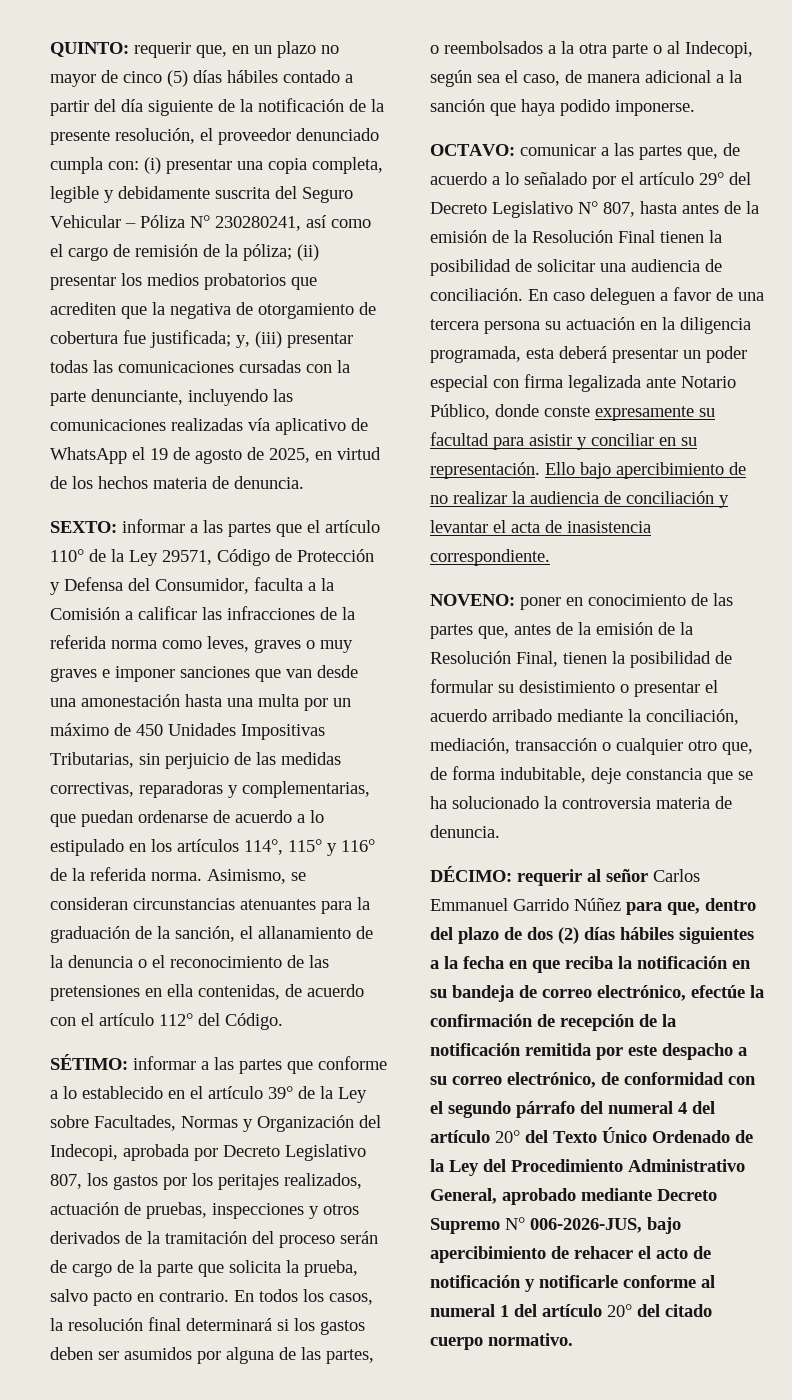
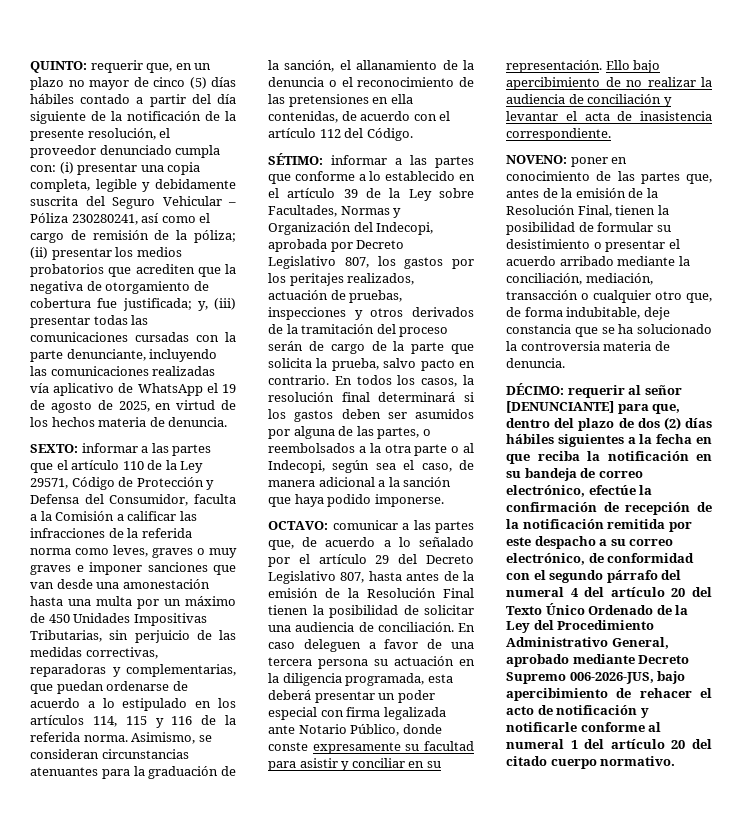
- (i) presentar una copia completa, legible y debidamente suscrita del Seguro Vehicular – Póliza N° 230280241, así como el cargo de remisión de la póliza;
+ (i) presentar una copia completa, legible y debidamente suscrita del Seguro Vehicular – Póliza 230280241, así como el cargo de remisión de la póliza;
- informar a las partes que el artículo 110° de la Ley 29571, Código de Protección y Defensa del Consumidor, faculta a la Comisión a calificar las infracciones de la referida norma como leves, graves o muy graves e imponer sanciones que van desde una amonestación hasta una multa por un máximo de 450 Unidades Impositivas Tributarias, sin perjuicio de las medidas correctivas, reparadoras y complementarias, que puedan ordenarse de acuerdo a lo estipulado en los artículos 114°, 115° y 116° de la referida norma.
+ informar a las partes que el artículo 110 de la Ley 29571, Código de Protección y Defensa del Consumidor, faculta a la Comisión a calificar las infracciones de la referida norma como leves, graves o muy graves e imponer sanciones que van desde una amonestación hasta una multa por un máximo de 450 Unidades Impositivas Tributarias, sin perjuicio de las medidas correctivas, reparadoras y complementarias, que puedan ordenarse de acuerdo a lo estipulado en los artículos 114, 115 y 116 de la referida norma.
- Asimismo, se consideran circunstancias atenuantes para la graduación de la sanción, el allanamiento de la denuncia o el reconocimiento de las pretensiones en ella contenidas, de acuerdo con el artículo 112° del Código.
+ Asimismo, se consideran circunstancias atenuantes para la graduación de la sanción, el allanamiento de la denuncia o el reconocimiento de las pretensiones en ella contenidas, de acuerdo con el artículo 112 del Código.
- SÉTIMO: informar a las partes que conforme a lo establecido en el artículo 39° de la Ley sobre Facultades, Normas y Organización del Indecopi, aprobada por Decreto Legislativo 807, los gastos por los peritajes realizados, actuación de pruebas, inspecciones y otros derivados de la tramitación del proceso serán de cargo de la parte que solicita la prueba, salvo pacto en contrario.
+ SÉTIMO: informar a las partes que conforme a lo establecido en el artículo 39 de la Ley sobre Facultades, Normas y Organización del Indecopi, aprobada por Decreto Legislativo 807, los gastos por los peritajes realizados, actuación de pruebas, inspecciones y otros derivados de la tramitación del proceso serán de cargo de la parte que solicita la prueba, salvo pacto en contrario.
- OCTAVO: comunicar a las partes que, de acuerdo a lo señalado por el artículo 29° del Decreto Legislativo N° 807, hasta antes de la emisión de la Resolución Final tienen la posibilidad de solicitar una audiencia de conciliación.
+ OCTAVO: comunicar a las partes que, de acuerdo a lo señalado por el artículo 29 del Decreto Legislativo 807, hasta antes de la emisión de la Resolución Final tienen la posibilidad de solicitar una audiencia de conciliación.
- requerir al señor Carlos Emmanuel Garrido Núñez para que, dentro del plazo de dos (2) días hábiles siguientes a la fecha en que reciba la notificación en su bandeja de correo electrónico, efectúe la confirmación de recepción de la notificación remitida por este despacho a su correo electrónico, de conformidad con el segundo párrafo del numeral 4 del artículo 20° del Texto Único Ordenado de la Ley del Procedimiento Administrativo General, aprobado mediante Decreto Supremo N° 006-2026-JUS, bajo apercibimiento de rehacer el acto de notificación y notificarle conforme al numeral 1 del artículo 20° del citado cuerpo normativo.
+ requerir al señor [DENUNCIANTE] para que, dentro del plazo de dos (2) días hábiles siguientes a la fecha en que reciba la notificación en su bandeja de correo electrónico, efectúe la confirmación de recepción de la notificación remitida por este despacho a su correo electrónico, de conformidad con el segundo párrafo del numeral 4 del artículo 20 del Texto Único Ordenado de la Ley del Procedimiento Administrativo General, aprobado mediante Decreto Supremo 006-2026-JUS, bajo apercibimiento de rehacer el acto de notificación y notificarle conforme al numeral 1 del artículo 20 del citado cuerpo normativo.

